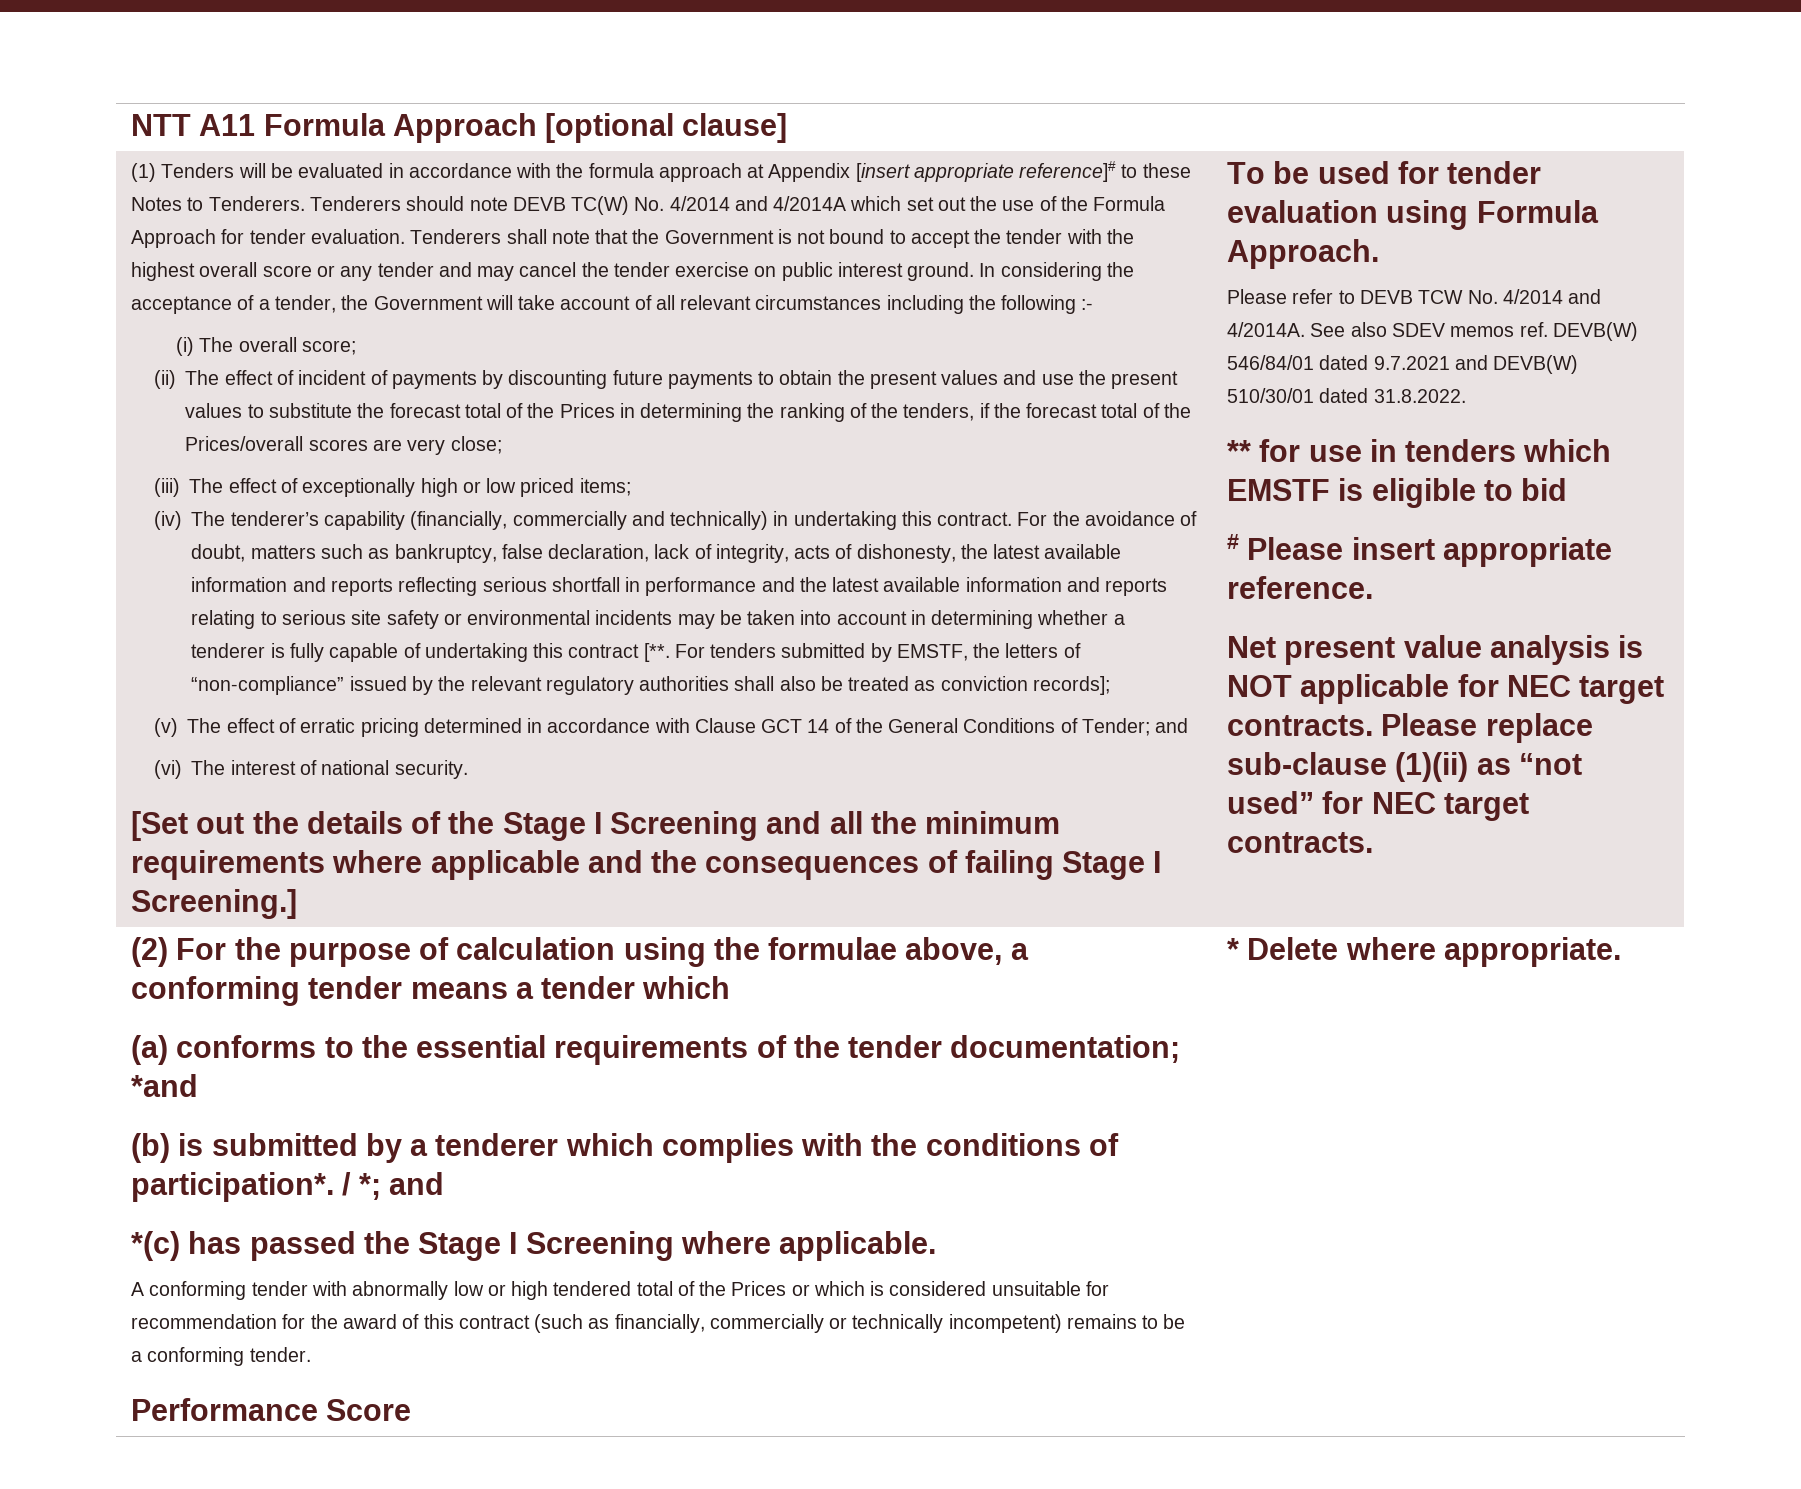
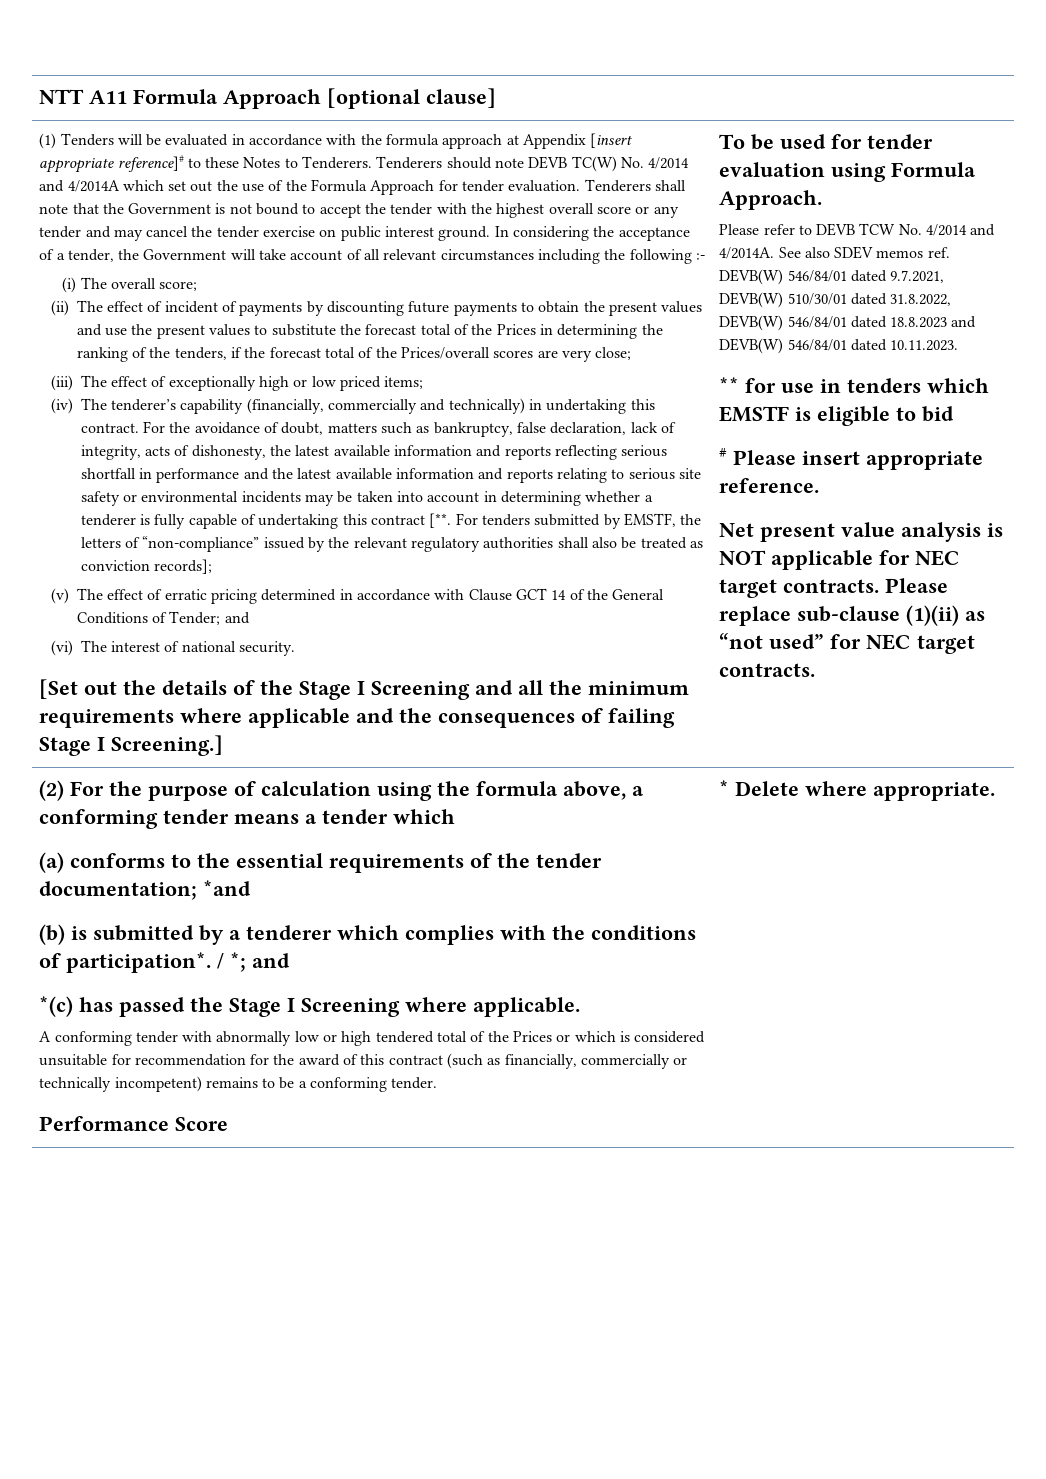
- See also SDEV memos ref. DEVB(W) 546/84/01 dated 9.7.2021 and DEVB(W) 510/30/01 dated 31.8.2022.
+ See also SDEV memos ref. DEVB(W) 546/84/01 dated 9.7.2021, DEVB(W) 510/30/01 dated 31.8.2022, DEVB(W) 546/84/01 dated 18.8.2023 and DEVB(W) 546/84/01 dated 10.11.2023.
- (2) For the purpose of calculation using the formulae above, a conforming tender means a tender which
+ (2) For the purpose of calculation using the formula above, a conforming tender means a tender which

